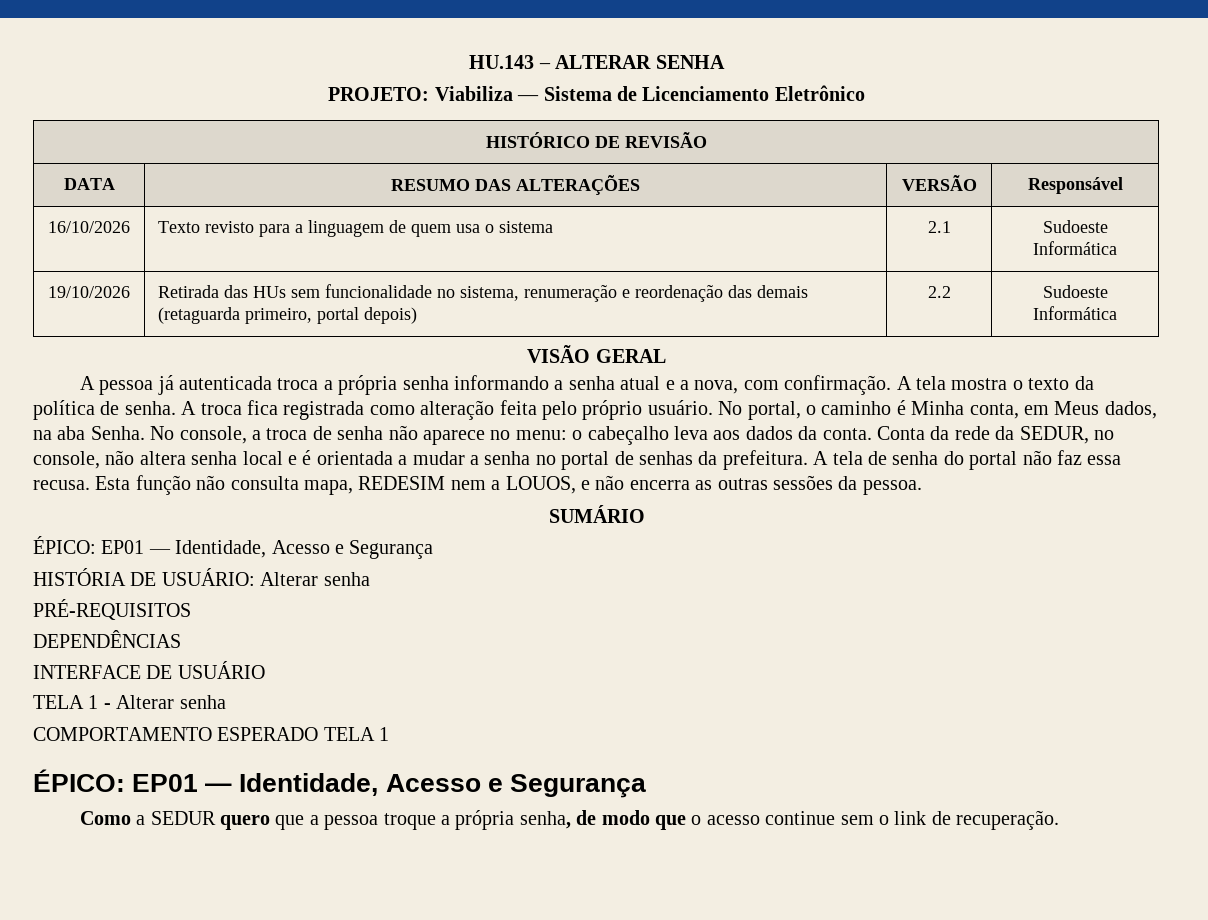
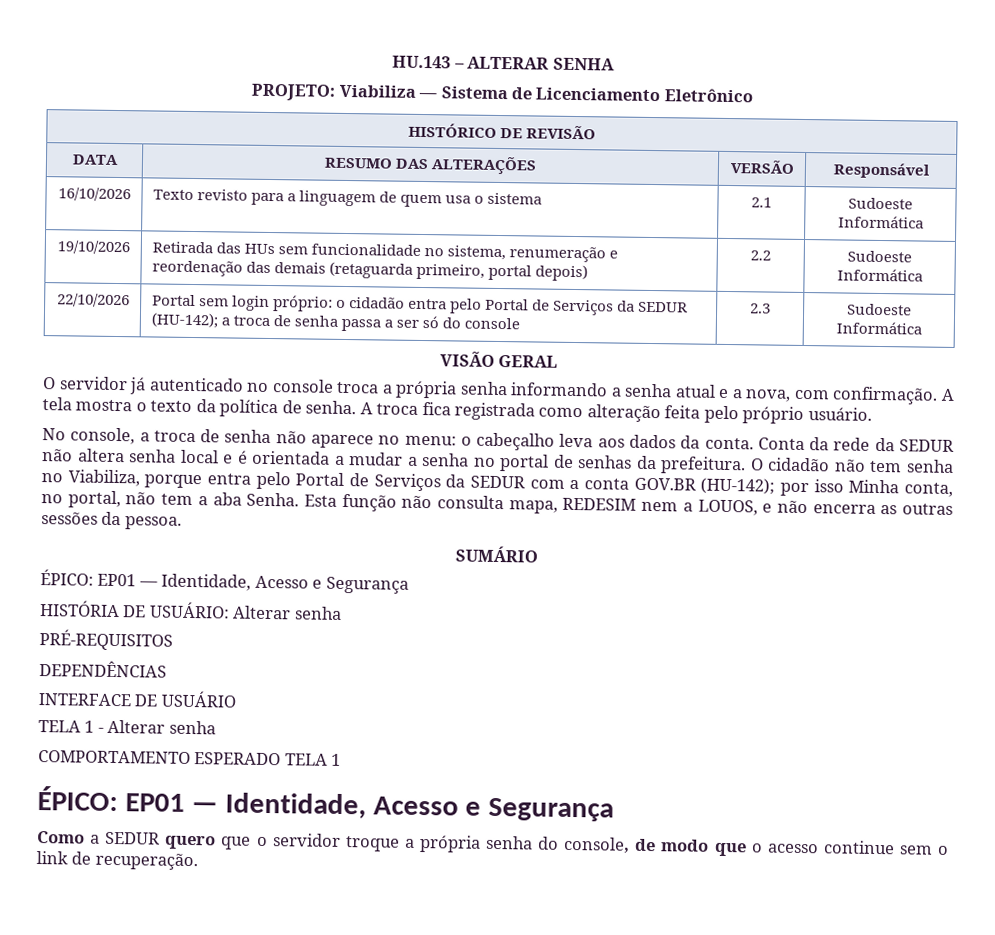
+ 22/10/2026 | Portal sem login próprio: o cidadão entra pelo Portal de Serviços da SEDUR (HU-142); a troca de senha passa a ser só do console | 2.3 | Sudoeste Informática
  VISÃO GERAL
- A pessoa já autenticada troca a própria senha informando a senha atual e a nova, com confirmação.
+ O servidor já autenticado no console troca a própria senha informando a senha atual e a nova, com confirmação.
- A troca fica registrada como alteração feita pelo próprio usuário. No portal, o caminho é Minha conta, em Meus dados, na aba Senha. No console, a troca de senha não aparece no menu: o cabeçalho leva aos dados da conta.
+ A troca fica registrada como alteração feita pelo próprio usuário.
+ No console, a troca de senha não aparece no menu: o cabeçalho leva aos dados da conta.
- Conta da rede da SEDUR, no console, não altera senha local e é orientada a mudar a senha no portal de senhas da prefeitura.
+ Conta da rede da SEDUR não altera senha local e é orientada a mudar a senha no portal de senhas da prefeitura.
- A tela de senha do portal não faz essa recusa.
+ O cidadão não tem senha no Viabiliza, porque entra pelo Portal de Serviços da SEDUR com a conta GOV.BR (HU-142); por isso Minha conta, no portal, não tem a aba Senha.
- Como a SEDUR quero que a pessoa troque a própria senha, de modo que o acesso continue sem o link de recuperação.
+ Como a SEDUR quero que o servidor troque a própria senha do console, de modo que o acesso continue sem o link de recuperação.

